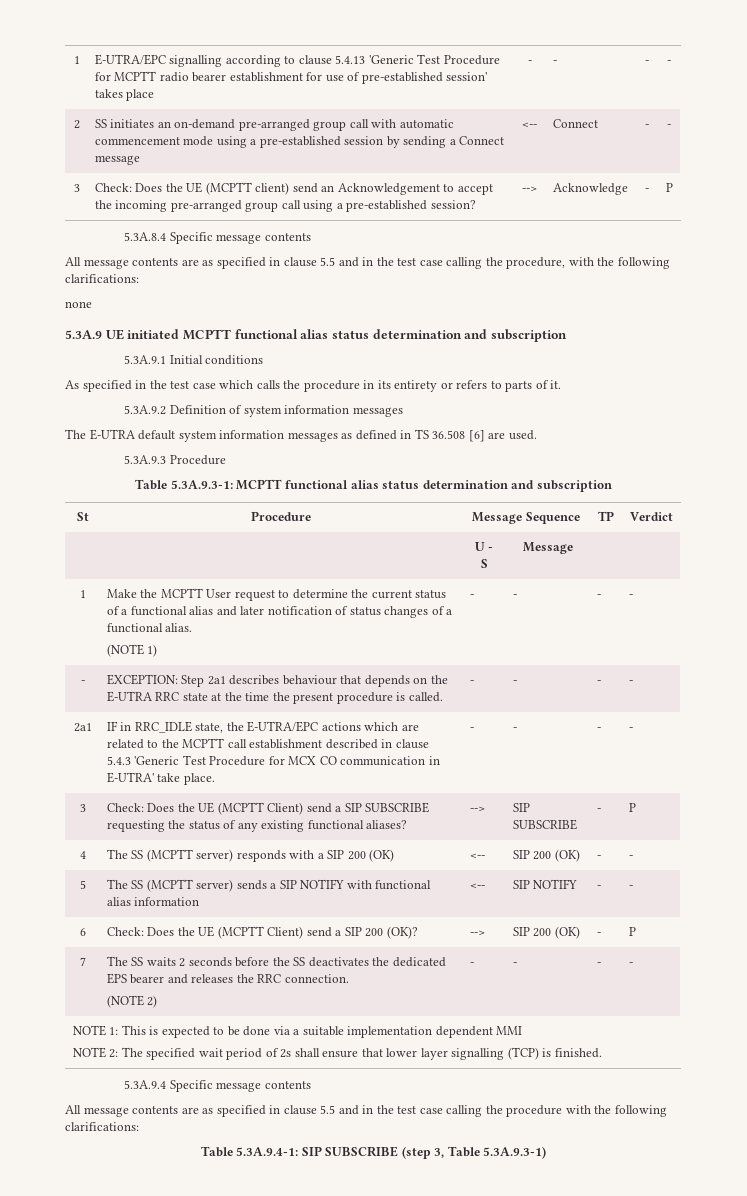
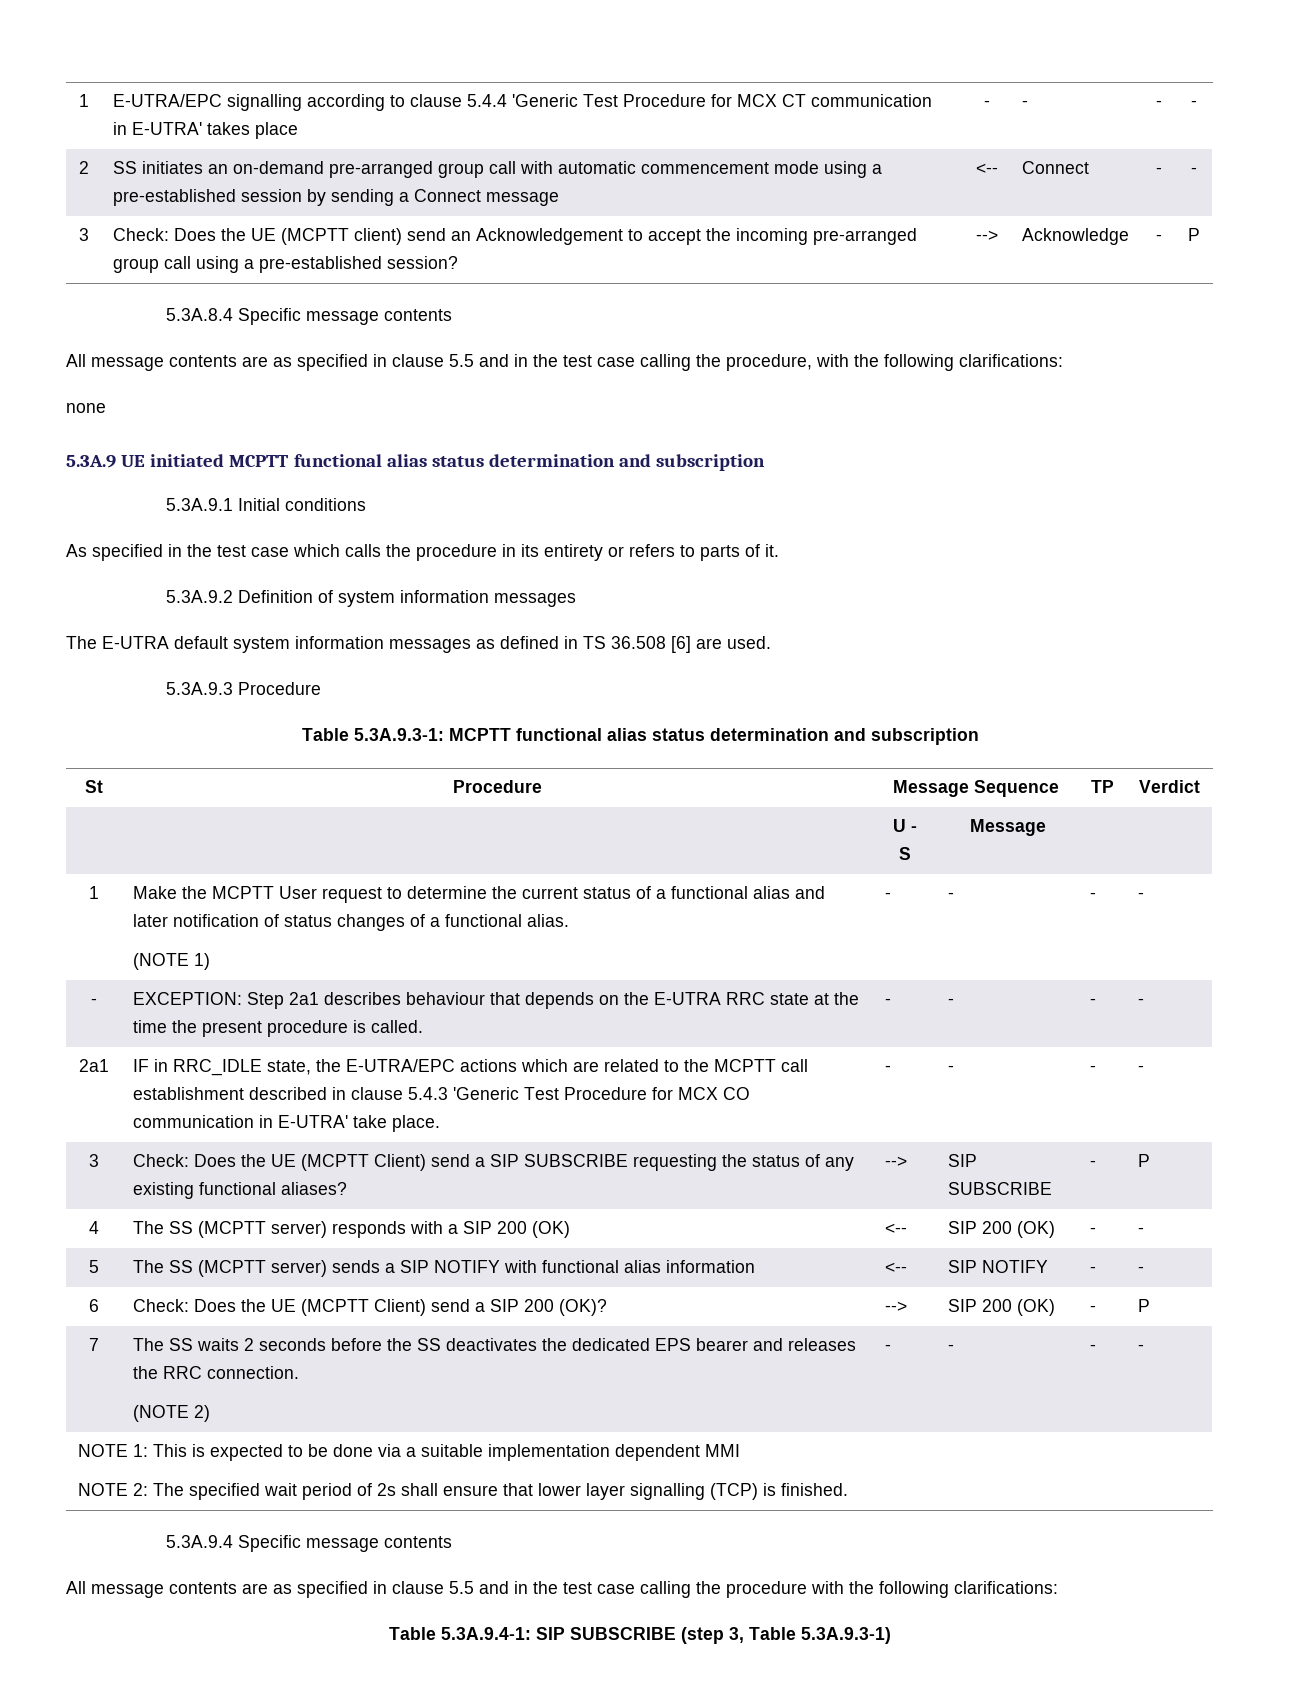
- 1 | E-UTRA/EPC signalling according to clause 5.4.13 'Generic Test Procedure for MCPTT radio bearer establishment for use of pre-established session' takes place | - | - | - | -
+ 1 | E-UTRA/EPC signalling according to clause 5.4.4 'Generic Test Procedure for MCX CT communication in E-UTRA' takes place | - | - | - | -

